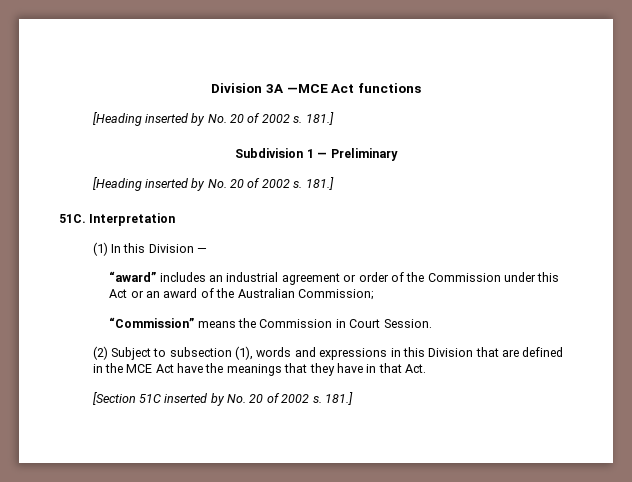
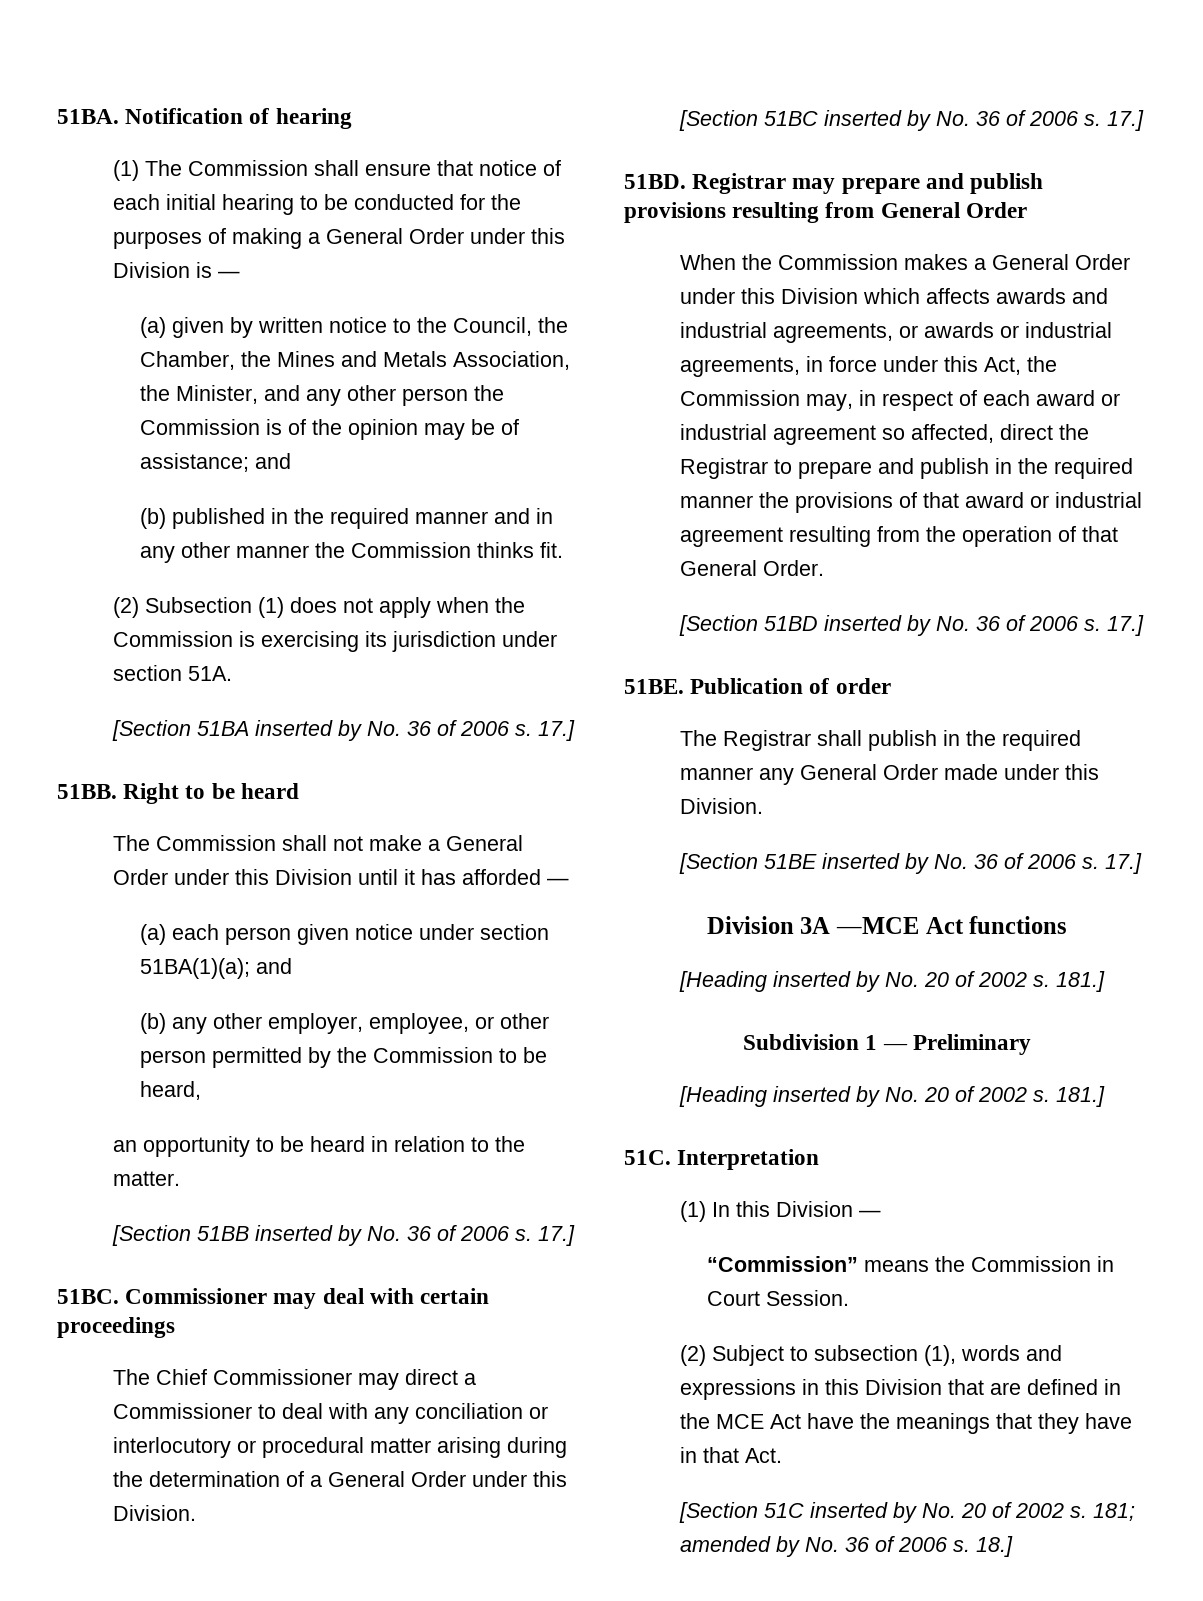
+ 51BA. Notification of hearing
+ (1) The Commission shall ensure that notice of each initial hearing to be conducted for the purposes of making a General Order under this Division is —
+ (a) given by written notice to the Council, the Chamber, the Mines and Metals Association, the Minister, and any other person the Commission is of the opinion may be of assistance; and
+ (b) published in the required manner and in any other manner the Commission thinks fit.
+ (2) Subsection (1) does not apply when the Commission is exercising its jurisdiction under section 51A.
+ [Section 51BA inserted by No. 36 of 2006 s. 17.]
+ 51BB. Right to be heard
+ The Commission shall not make a General Order under this Division until it has afforded —
+ (a) each person given notice under section 51BA(1)(a); and
+ (b) any other employer, employee, or other person permitted by the Commission to be heard,
+ an opportunity to be heard in relation to the matter.
+ [Section 51BB inserted by No. 36 of 2006 s. 17.]
+ 51BC. Commissioner may deal with certain proceedings
+ The Chief Commissioner may direct a Commissioner to deal with any conciliation or interlocutory or procedural matter arising during the determination of a General Order under this Division.
+ [Section 51BC inserted by No. 36 of 2006 s. 17.]
+ 51BD. Registrar may prepare and publish provisions resulting from General Order
+ When the Commission makes a General Order under this Division which affects awards and industrial agreements, or awards or industrial agreements, in force under this Act, the Commission may, in respect of each award or industrial agreement so affected, direct the Registrar to prepare and publish in the required manner the provisions of that award or industrial agreement resulting from the operation of that General Order.
+ [Section 51BD inserted by No. 36 of 2006 s. 17.]
+ 51BE. Publication of order
+ The Registrar shall publish in the required manner any General Order made under this Division.
+ [Section 51BE inserted by No. 36 of 2006 s. 17.]
- “award” includes an industrial agreement or order of the Commission under this Act or an award of the Australian Commission;
- [Section 51C inserted by No. 20 of 2002 s. 181.]
+ [Section 51C inserted by No. 20 of 2002 s. 181; amended by No. 36 of 2006 s. 18.]

